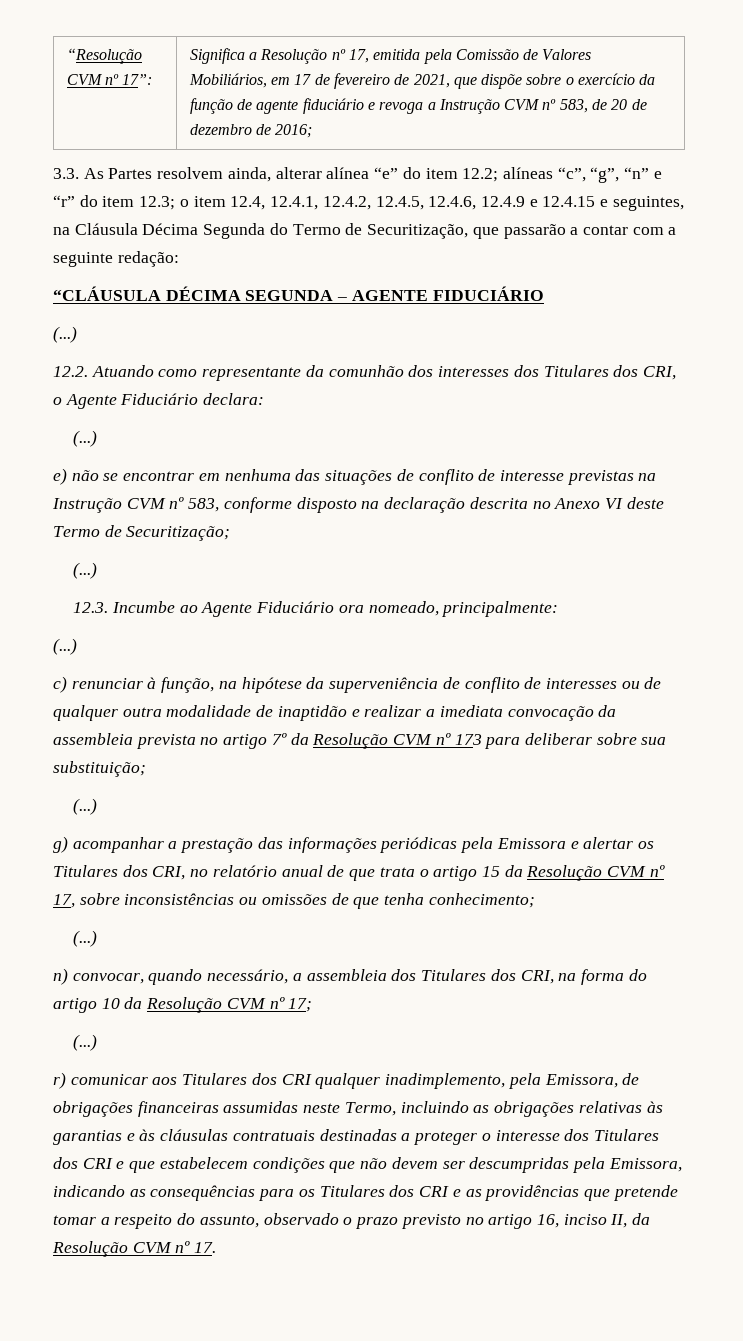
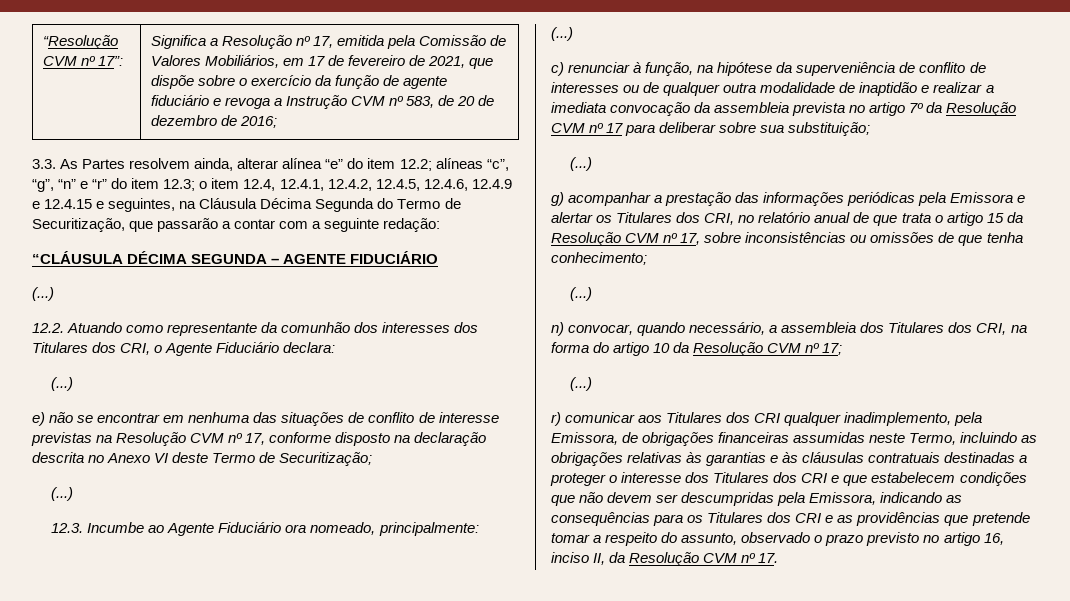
- e) não se encontrar em nenhuma das situações de conflito de interesse previstas na Instrução CVM nº 583, conforme disposto na declaração descrita no Anexo VI deste Termo de Securitização;
+ e) não se encontrar em nenhuma das situações de conflito de interesse previstas na Resolução CVM nº 17, conforme disposto na declaração descrita no Anexo VI deste Termo de Securitização;
- c) renunciar à função, na hipótese da superveniência de conflito de interesses ou de qualquer outra modalidade de inaptidão e realizar a imediata convocação da assembleia prevista no artigo 7º da Resolução CVM nº 173 para deliberar sobre sua substituição;
+ c) renunciar à função, na hipótese da superveniência de conflito de interesses ou de qualquer outra modalidade de inaptidão e realizar a imediata convocação da assembleia prevista no artigo 7º da Resolução CVM nº 17 para deliberar sobre sua substituição;

